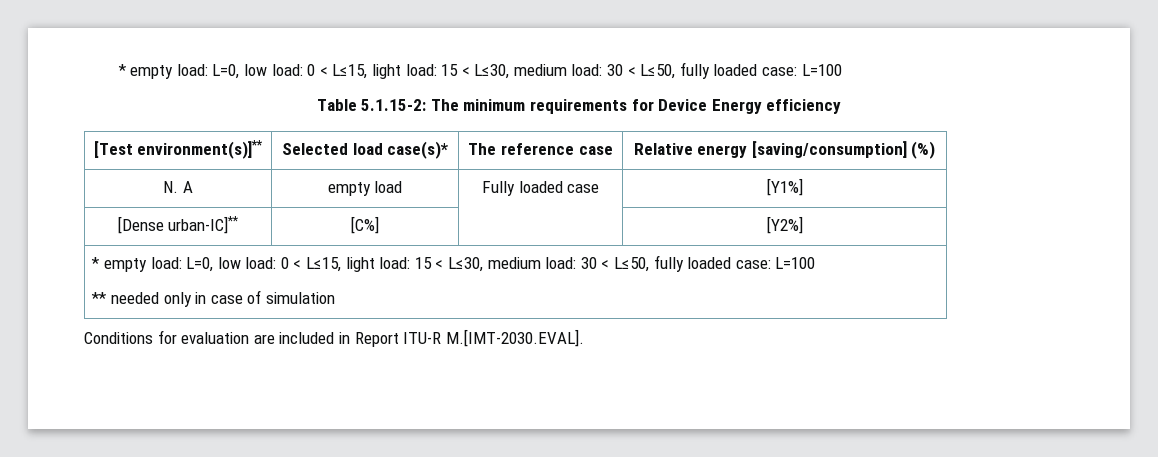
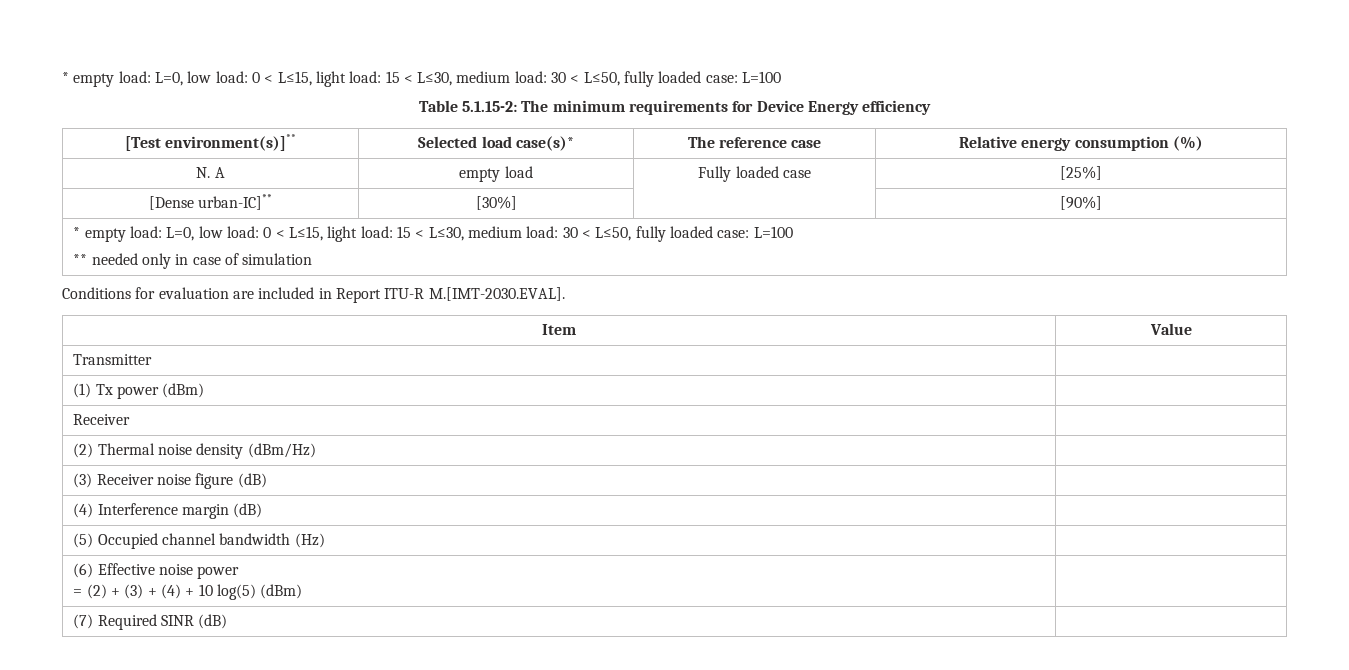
- [Test environment(s)]** | Selected load case(s)* | The reference case | Relative energy [saving/consumption] (%)
+ [Test environment(s)]** | Selected load case(s)* | The reference case | Relative energy consumption (%)
- N. A | empty load | Fully loaded case | [Y1%]
+ N. A | empty load | Fully loaded case | [25%]
- [Dense urban-IC]** | [C%] | | [Y2%]
+ [Dense urban-IC]** | [30%] | | [90%]
+ Item | Value
+ Transmitter |
+ (1) Tx power (dBm) |
+ Receiver |
+ (2) Thermal noise density (dBm/Hz) |
+ (3) Receiver noise figure (dB) |
+ (4) Interference margin (dB) |
+ (5) Occupied channel bandwidth (Hz) |
+ (6) Effective noise power
+ = (2) + (3) + (4) + 10 log(5) (dBm) |
+ (7) Required SINR (dB) |

